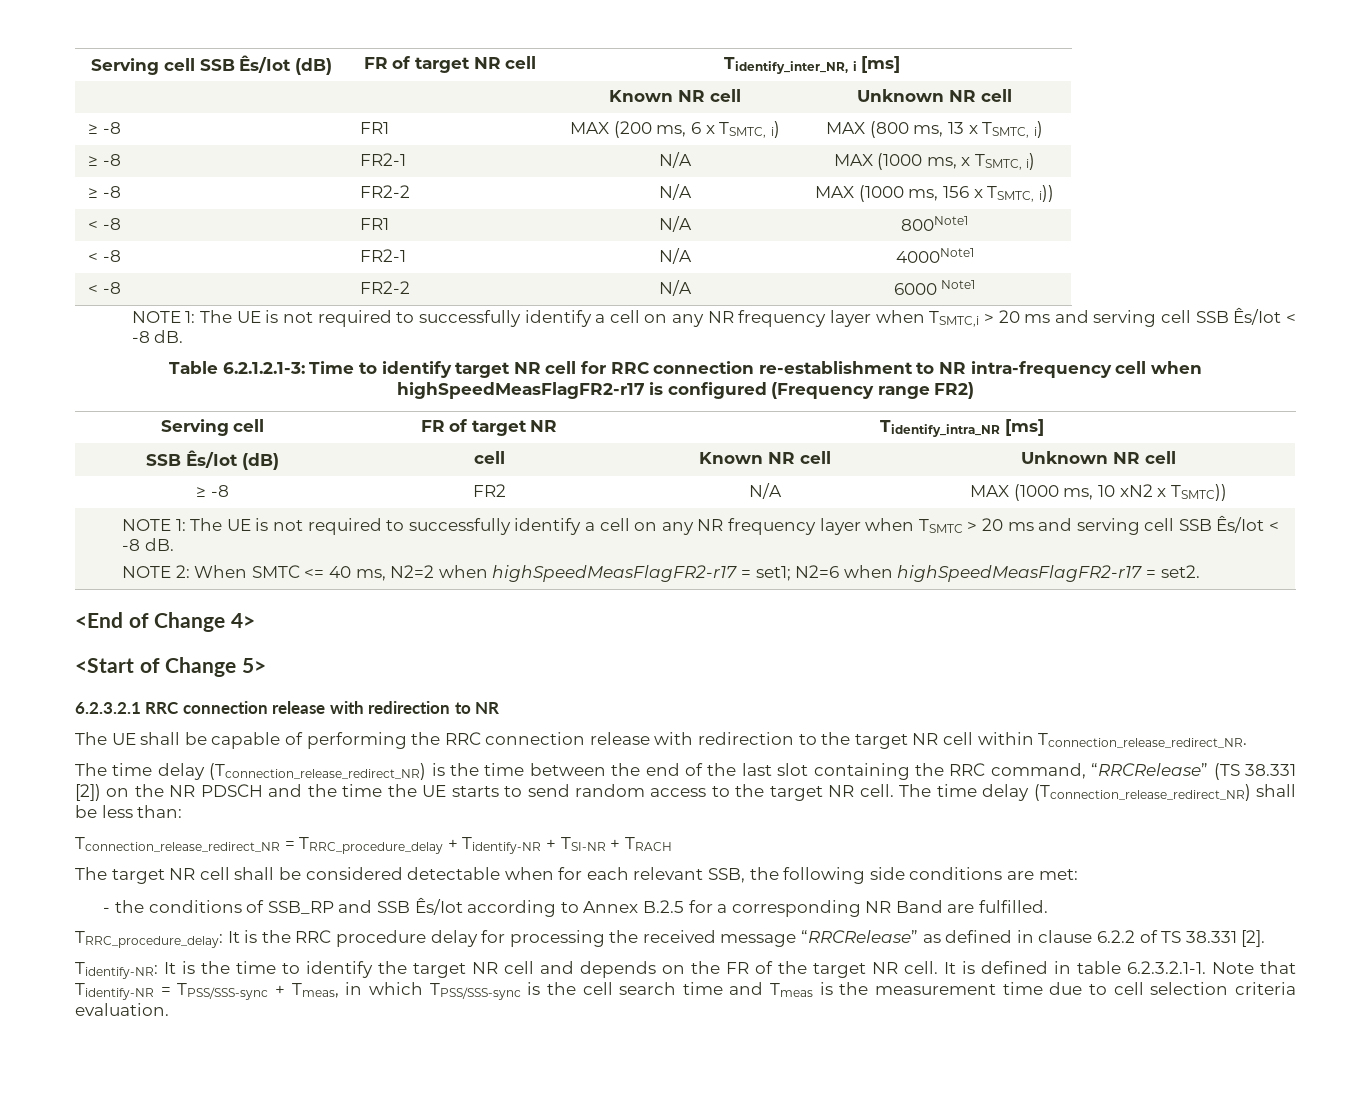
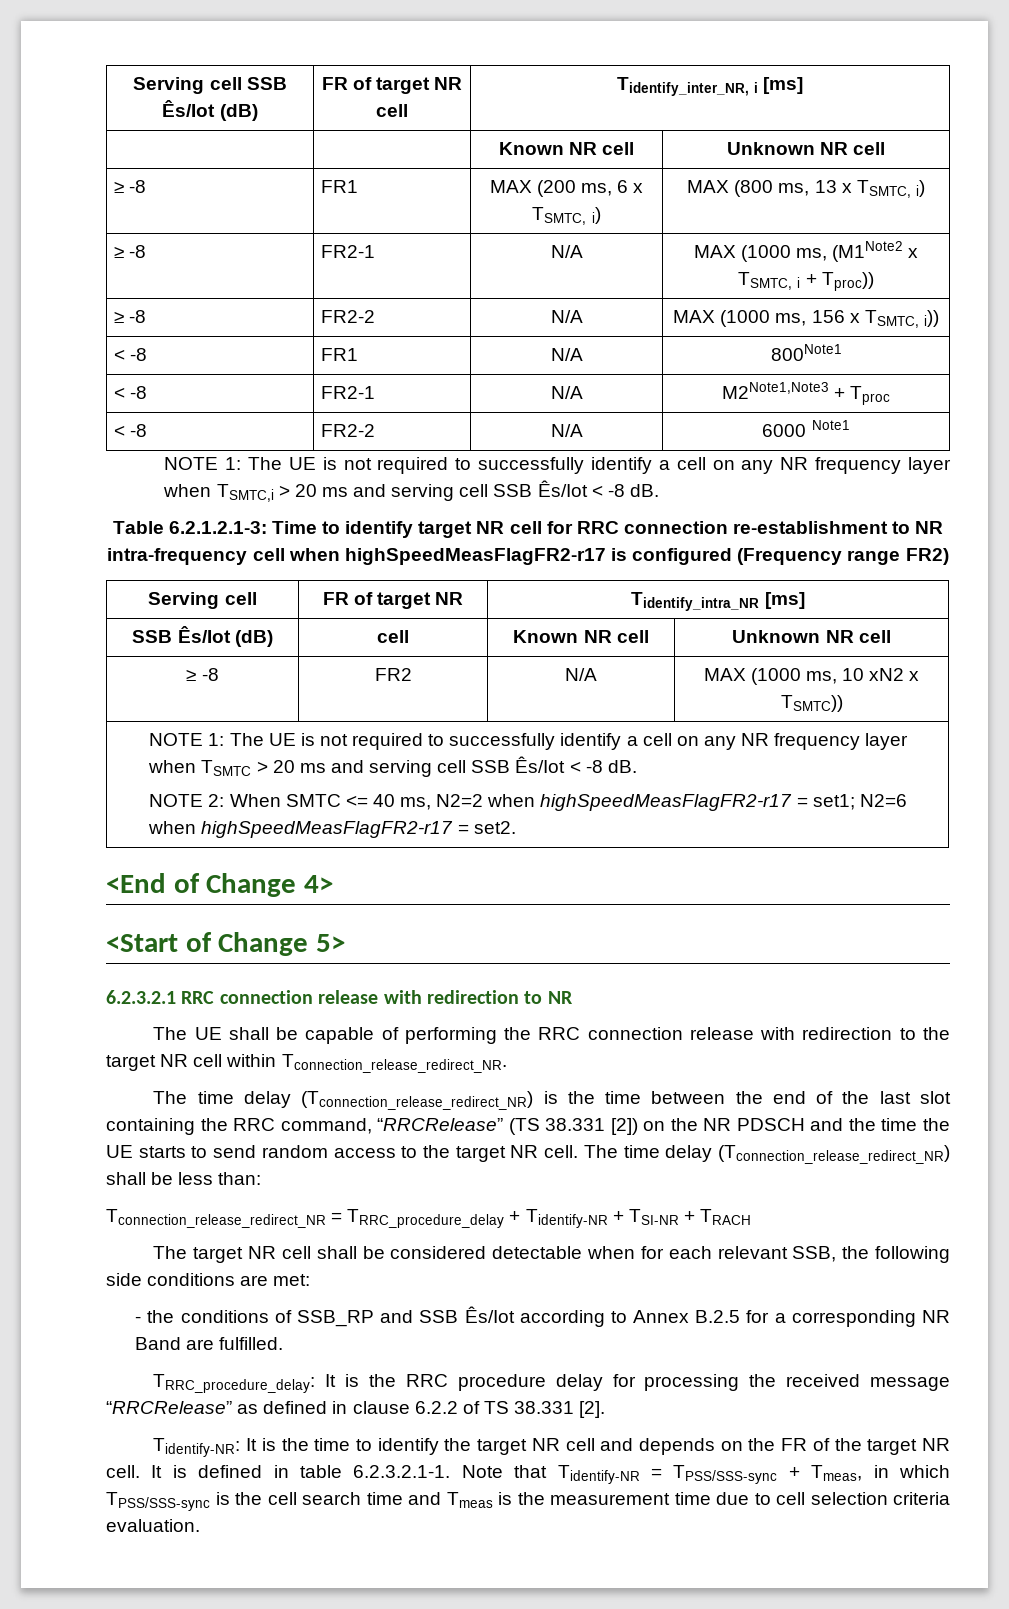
- ≥ -8 | FR2-1 | N/A | MAX (1000 ms, x TSMTC, i)
+ ≥ -8 | FR2-1 | N/A | MAX (1000 ms, (M1Note2 x TSMTC, i + Tproc))
- < -8 | FR2-1 | N/A | 4000Note1
+ < -8 | FR2-1 | N/A | M2Note1,Note3 + Tproc

